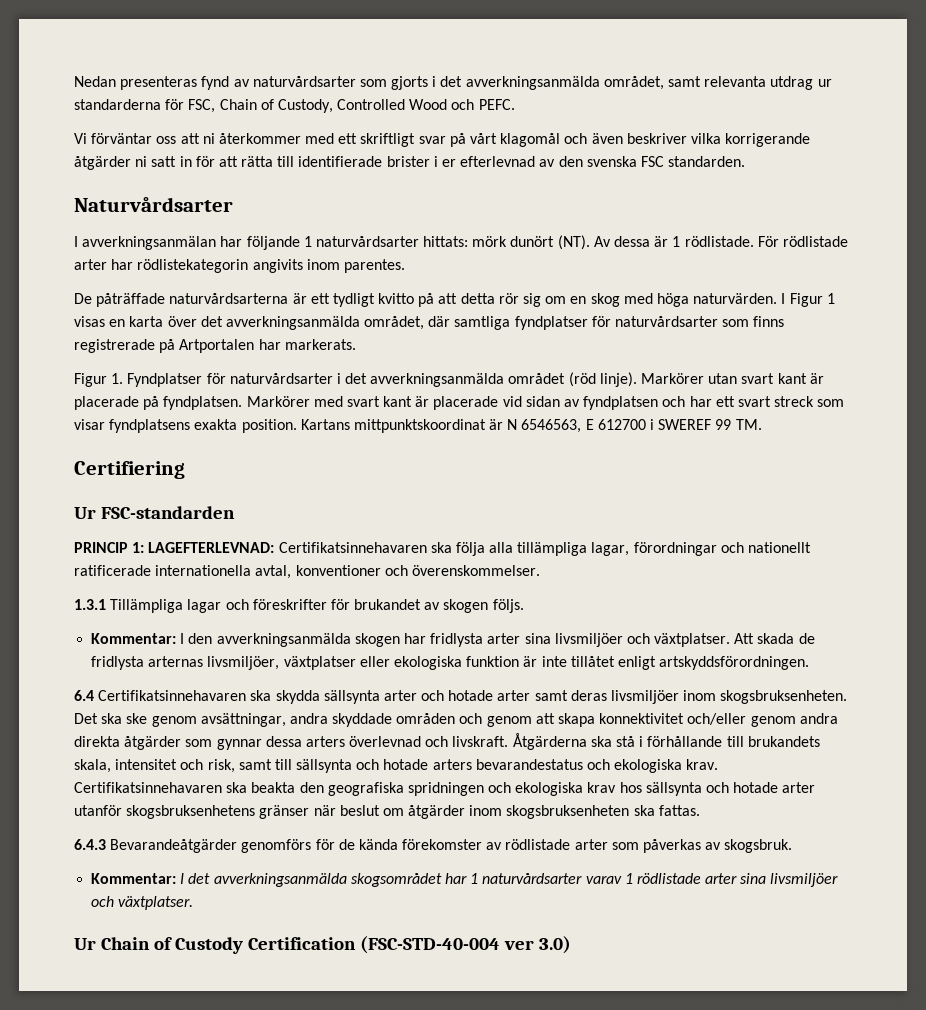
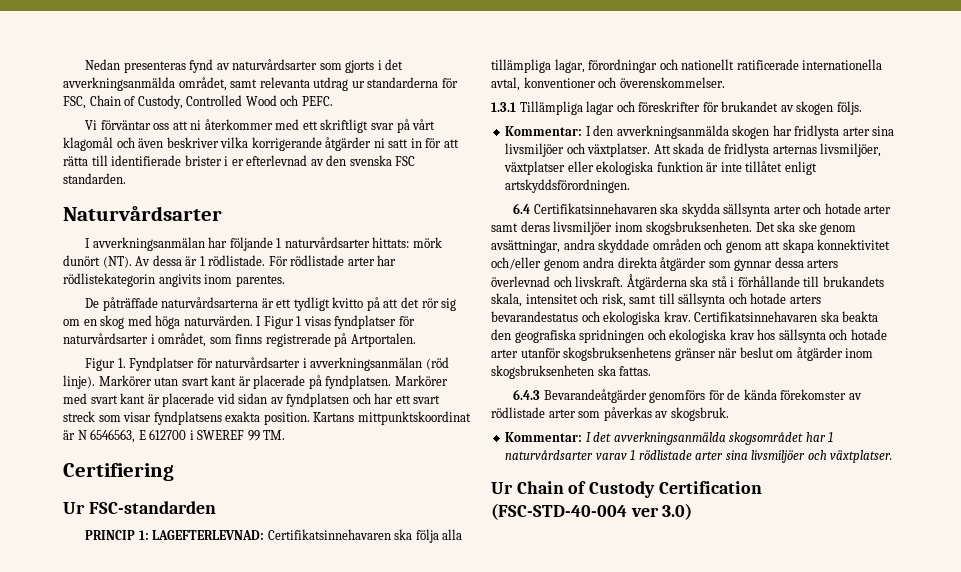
- De påträffade naturvårdsarterna är ett tydligt kvitto på att detta rör sig om en skog med höga naturvärden.
+ De påträffade naturvårdsarterna är ett tydligt kvitto på att det rör sig om en skog med höga naturvärden.
- I Figur 1 visas en karta över det avverkningsanmälda området, där samtliga fyndplatser för naturvårdsarter som finns registrerade på Artportalen har markerats.
+ I Figur 1 visas fyndplatser för naturvårdsarter i området, som finns registrerade på Artportalen.
- Figur 1. Fyndplatser för naturvårdsarter i det avverkningsanmälda området (röd linje).
+ Figur 1. Fyndplatser för naturvårdsarter i avverkningsanmälan (röd linje).

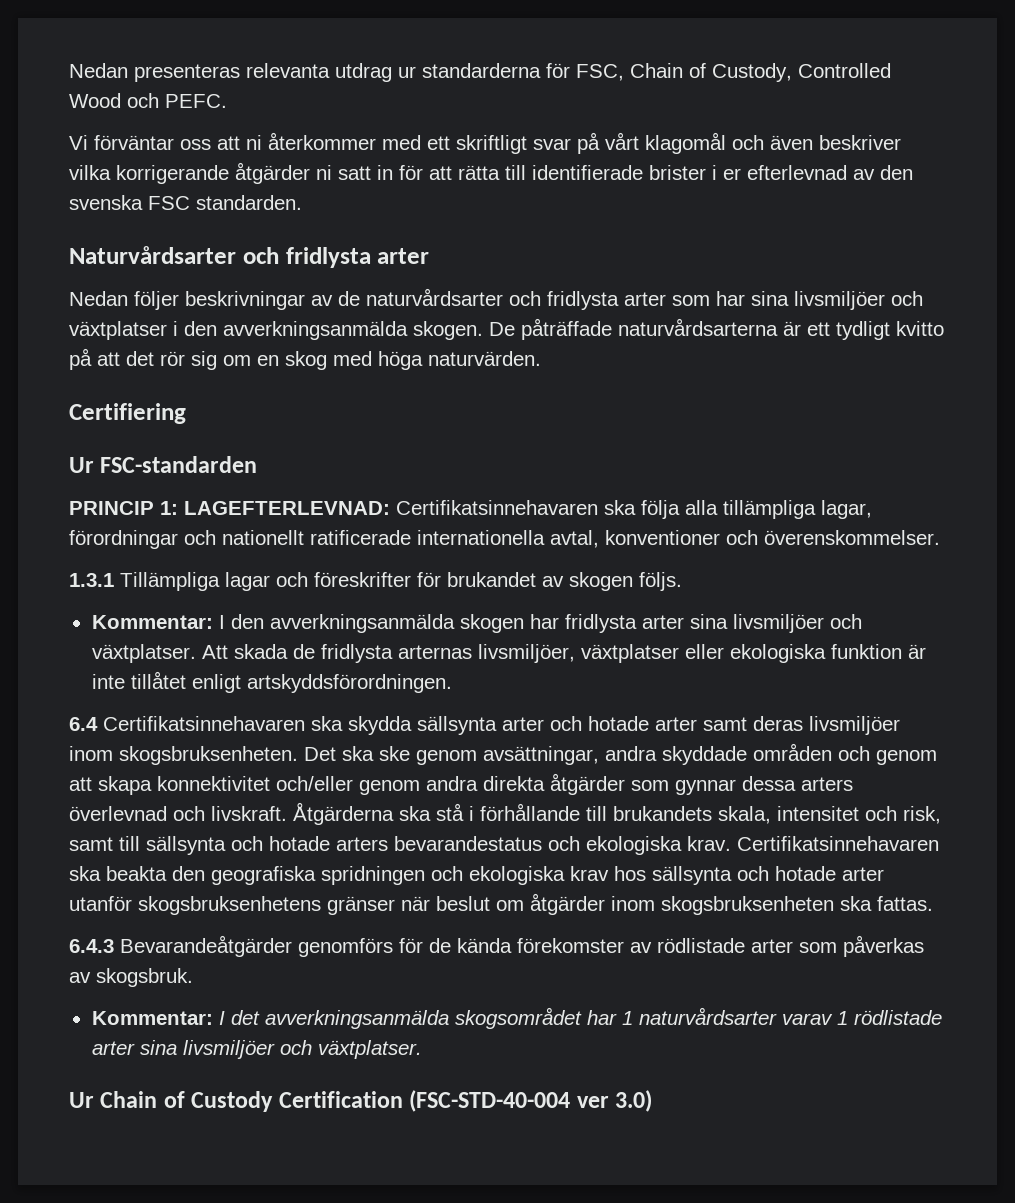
- Nedan presenteras fynd av naturvårdsarter som gjorts i det avverkningsanmälda området, samt relevanta utdrag ur standarderna för FSC, Chain of Custody, Controlled Wood och PEFC.
+ Nedan presenteras relevanta utdrag ur standarderna för FSC, Chain of Custody, Controlled Wood och PEFC.
- Naturvårdsarter
- I avverkningsanmälan har följande 1 naturvårdsarter hittats: mörk dunört (NT). Av dessa är 1 rödlistade. För rödlistade arter har rödlistekategorin angivits inom parentes.
- De påträffade naturvårdsarterna är ett tydligt kvitto på att det rör sig om en skog med höga naturvärden. I Figur 1 visas fyndplatser för naturvårdsarter i området, som finns registrerade på Artportalen.
- Figur 1. Fyndplatser för naturvårdsarter i avverkningsanmälan (röd linje). Markörer utan svart kant är placerade på fyndplatsen. Markörer med svart kant är placerade vid sidan av fyndplatsen och har ett svart streck som visar fyndplatsens exakta position. Kartans mittpunktskoordinat är N 6546563, E 612700 i SWEREF 99 TM.
+ Naturvårdsarter och fridlysta arter
+ Nedan följer beskrivningar av de naturvårdsarter och fridlysta arter som har sina livsmiljöer och växtplatser i den avverkningsanmälda skogen. De påträffade naturvårdsarterna är ett tydligt kvitto på att det rör sig om en skog med höga naturvärden.

